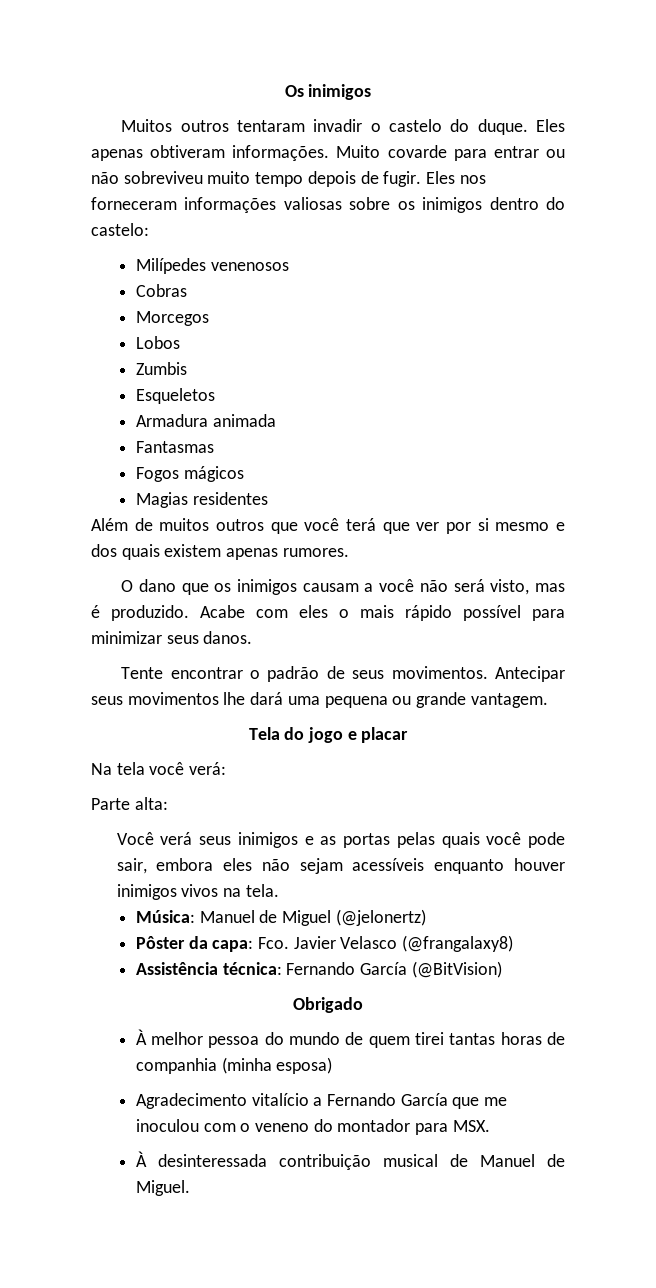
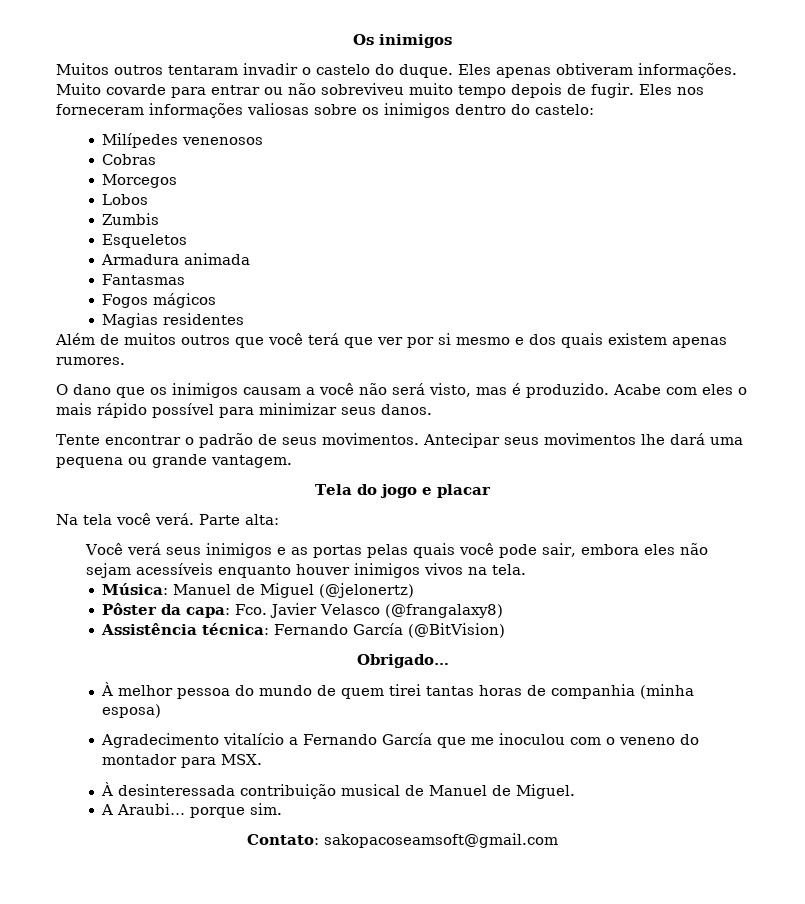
- Na tela você verá:
- Parte alta:
+ Na tela você verá. Parte alta:
- Obrigado
+ Obrigado…
+ A Araubi… porque sim.
+ Contato: sakopacoseamsoft@gmail.com

